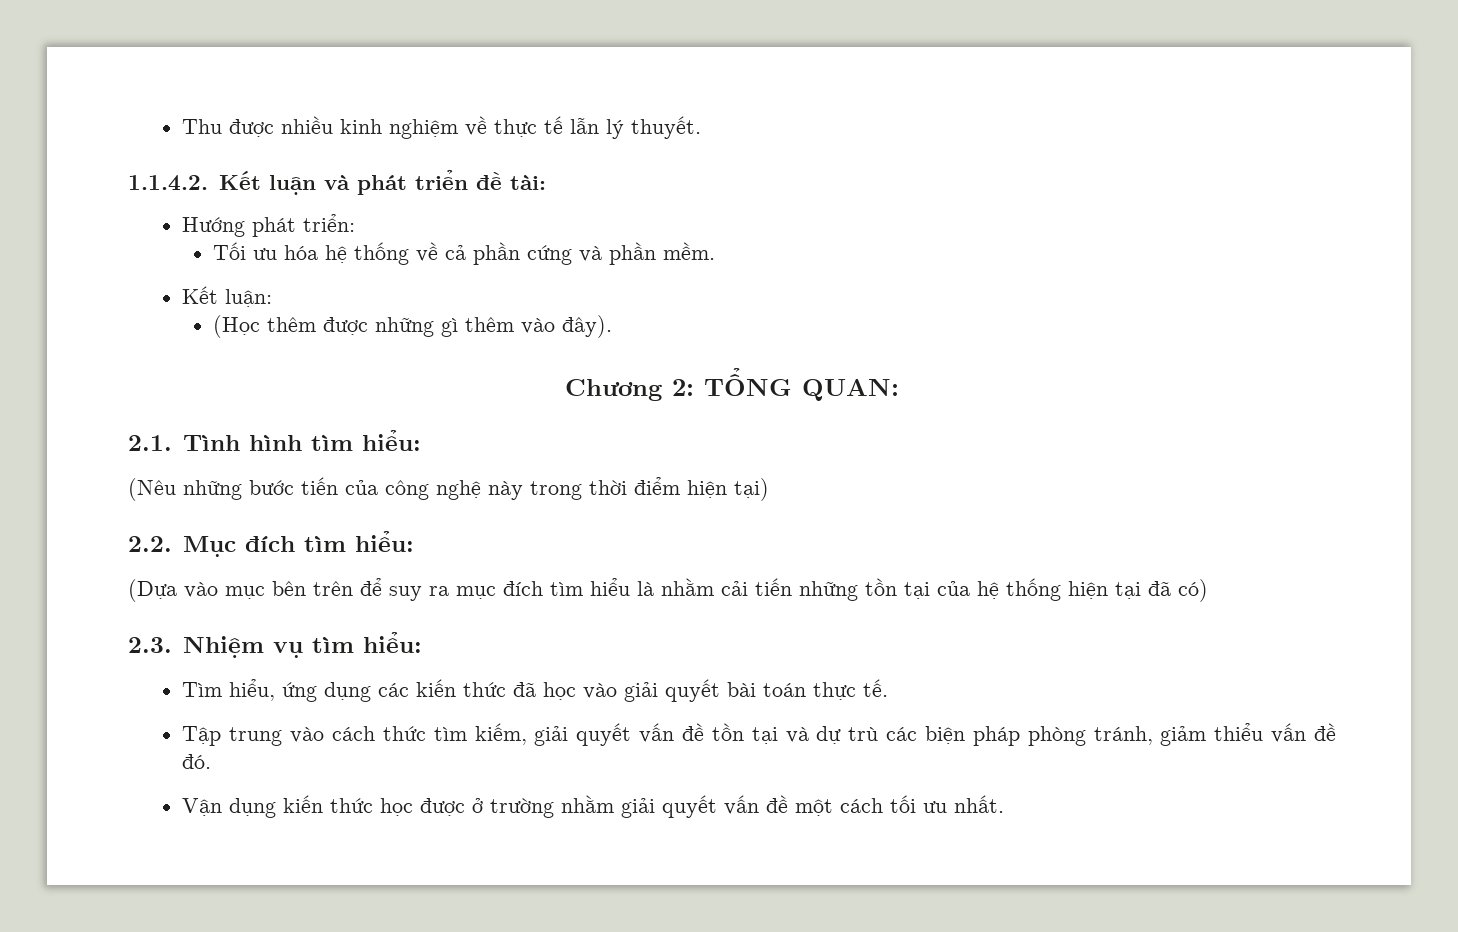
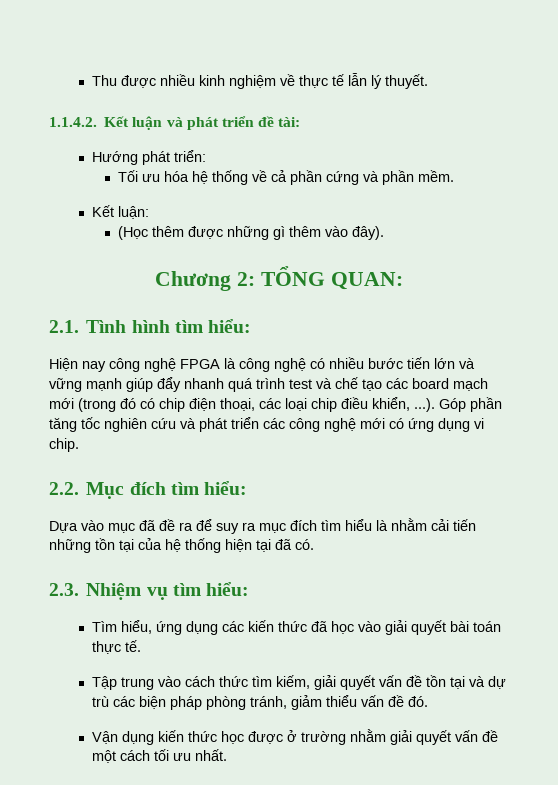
- (Nêu những bước tiến của công nghệ này trong thời điểm hiện tại)
+ Hiện nay công nghệ FPGA là công nghệ có nhiều bước tiến lớn và vững mạnh giúp đẩy nhanh quá trình test và chế tạo các board mạch mới (trong đó có chip điện thoại, các loại chip điều khiển, ...). Góp phần tăng tốc nghiên cứu và phát triển các công nghệ mới có ứng dụng vi chip.
- (Dựa vào mục bên trên để suy ra mục đích tìm hiểu là nhằm cải tiến những tồn tại của hệ thống hiện tại đã có)
+ Dựa vào mục đã đề ra để suy ra mục đích tìm hiểu là nhằm cải tiến những tồn tại của hệ thống hiện tại đã có.

